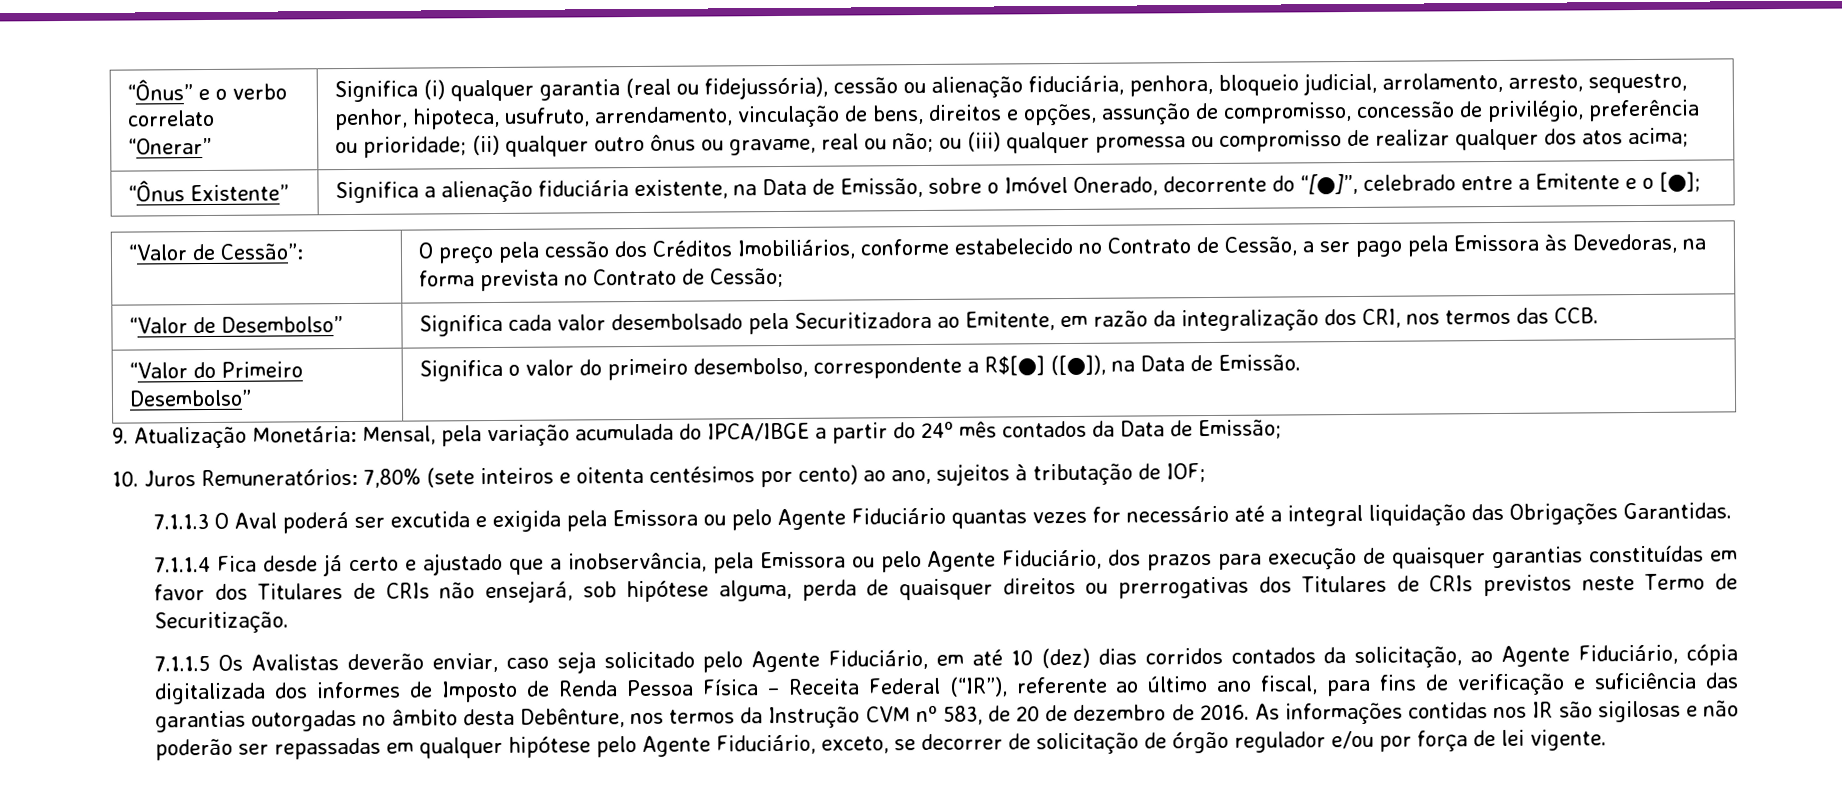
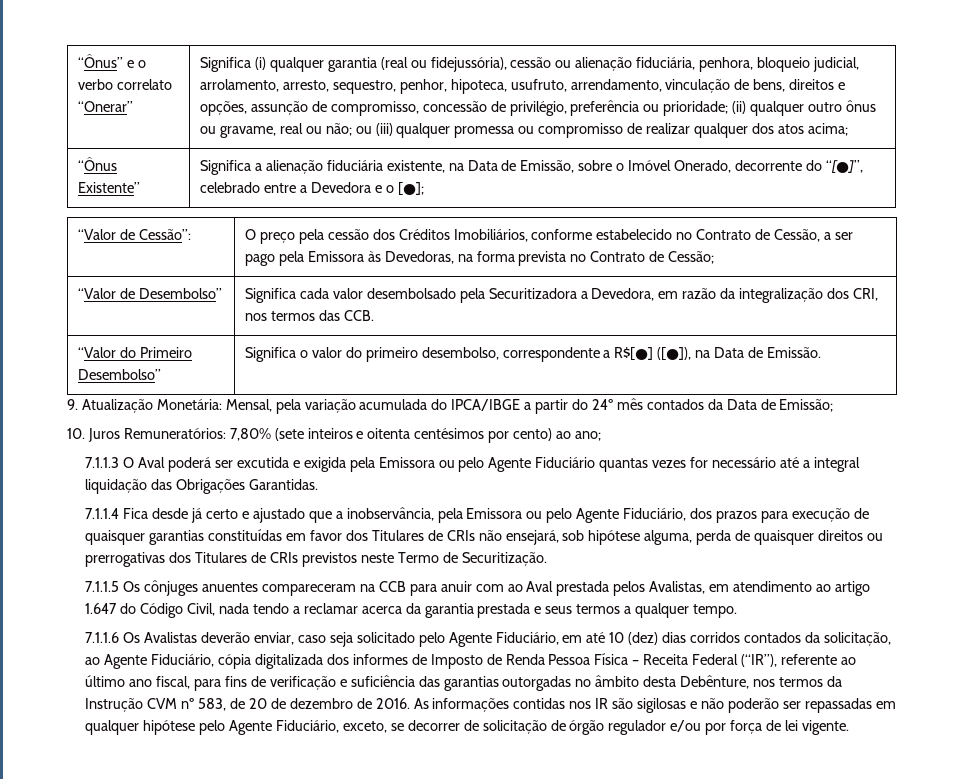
- “Ônus Existente” | Significa a alienação fiduciária existente, na Data de Emissão, sobre o Imóvel Onerado, decorrente do “[●]”, celebrado entre a Emitente e o [●];
+ “Ônus Existente” | Significa a alienação fiduciária existente, na Data de Emissão, sobre o Imóvel Onerado, decorrente do “[●]”, celebrado entre a Devedora e o [●];
- “Valor de Desembolso” | Significa cada valor desembolsado pela Securitizadora ao Emitente, em razão da integralização dos CRI, nos termos das CCB.
+ “Valor de Desembolso” | Significa cada valor desembolsado pela Securitizadora a Devedora, em razão da integralização dos CRI, nos termos das CCB.
- 10. Juros Remuneratórios: 7,80% (sete inteiros e oitenta centésimos por cento) ao ano, sujeitos à tributação de IOF;
+ 10. Juros Remuneratórios: 7,80% (sete inteiros e oitenta centésimos por cento) ao ano;
- 7.1.1.5 Os Avalistas deverão enviar, caso seja solicitado pelo Agente Fiduciário, em até 10 (dez) dias corridos contados da solicitação, ao Agente Fiduciário, cópia digitalizada dos informes de Imposto de Renda Pessoa Física – Receita Federal (“IR”), referente ao último ano fiscal, para fins de verificação e suficiência das garantias outorgadas no âmbito desta Debênture, nos termos da Instrução CVM nº 583, de 20 de dezembro de 2016.
+ 7.1.1.5 Os cônjuges anuentes compareceram na CCB para anuir com ao Aval prestada pelos Avalistas, em atendimento ao artigo 1.647 do Código Civil, nada tendo a reclamar acerca da garantia prestada e seus termos a qualquer tempo.
+ 7.1.1.6 Os Avalistas deverão enviar, caso seja solicitado pelo Agente Fiduciário, em até 10 (dez) dias corridos contados da solicitação, ao Agente Fiduciário, cópia digitalizada dos informes de Imposto de Renda Pessoa Física – Receita Federal (“IR”), referente ao último ano fiscal, para fins de verificação e suficiência das garantias outorgadas no âmbito desta Debênture, nos termos da Instrução CVM nº 583, de 20 de dezembro de 2016.

